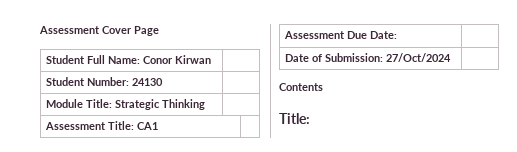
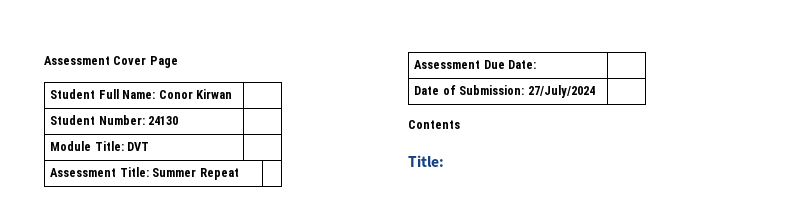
- Module Title: Strategic Thinking |
+ Module Title: DVT |
- Assessment Title: CA1 |
+ Assessment Title: Summer Repeat |
- Date of Submission: 27/Oct/2024 |
+ Date of Submission: 27/July/2024 |

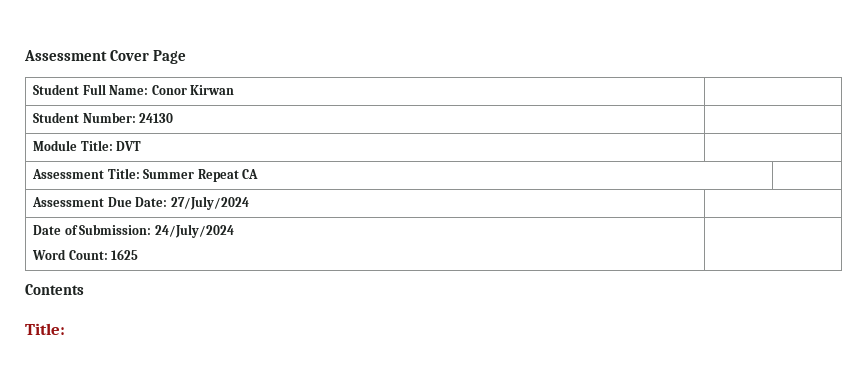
- Assessment Title: Summer Repeat |
+ Assessment Title: Summer Repeat CA |
- Assessment Due Date: |
+ Assessment Due Date: 27/July/2024 |
- Date of Submission: 27/July/2024 |
+ Date of Submission: 24/July/2024
+ Word Count: 1625 |

